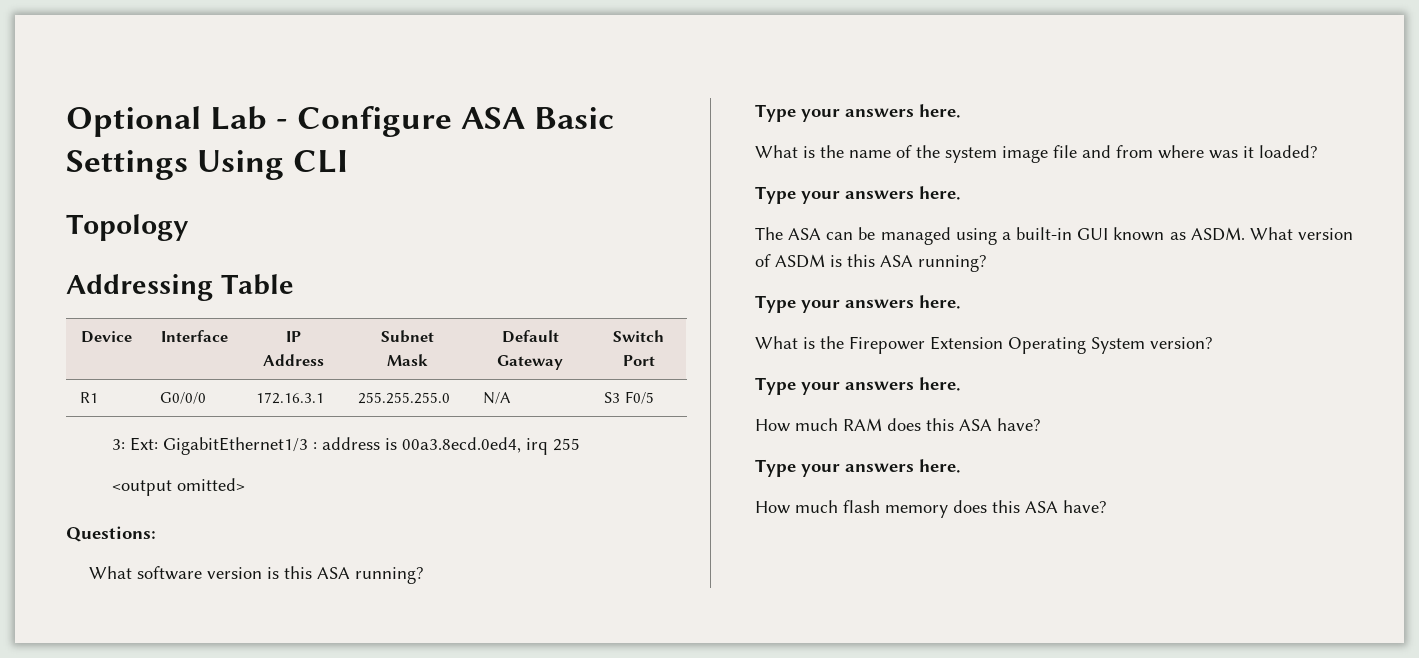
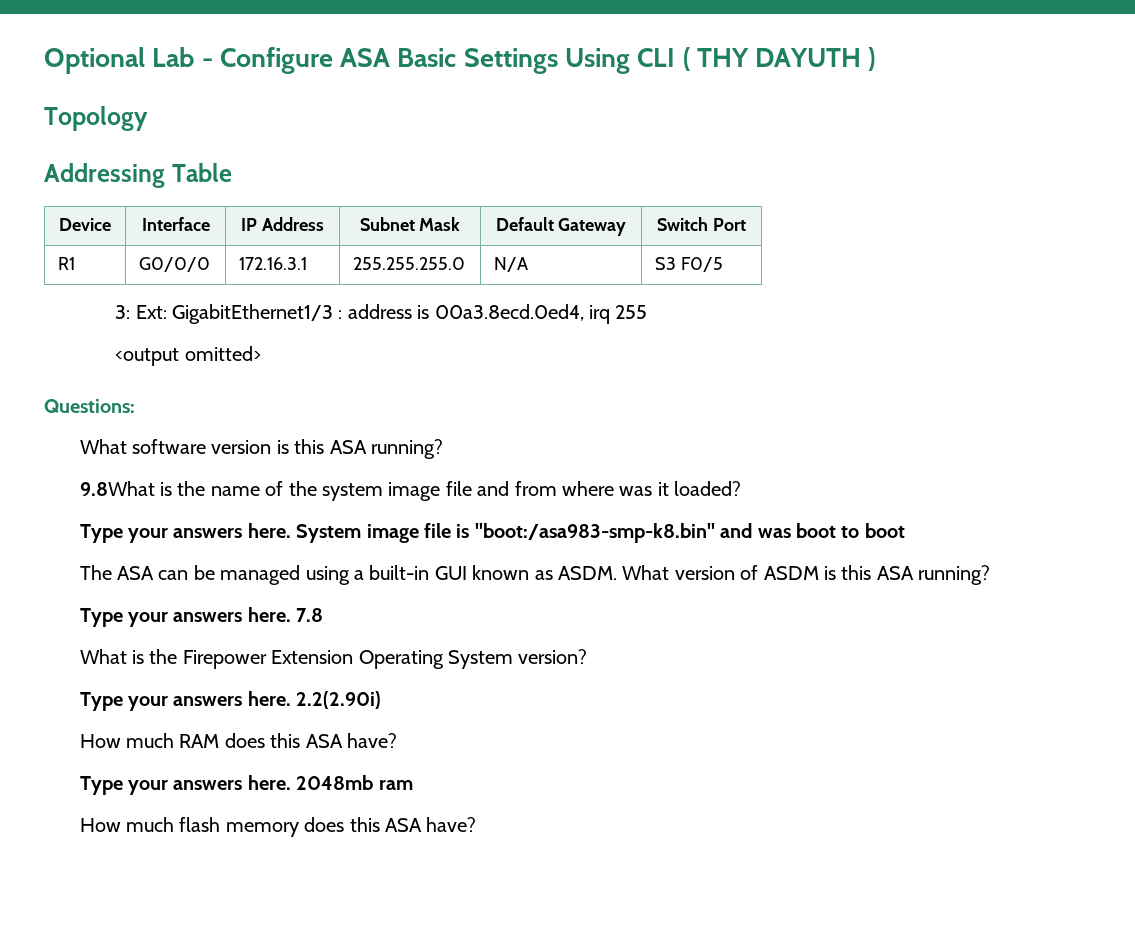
- Optional Lab - Configure ASA Basic Settings Using CLI
+ Optional Lab - Configure ASA Basic Settings Using CLI ( THY DAYUTH )
  What software version is this ASA running?
- Type your answers here.
- What is the name of the system image file and from where was it loaded?
+ 9.8What is the name of the system image file and from where was it loaded?
+ System image file is "boot:/asa983-smp-k8.bin" and was boot to boot
+ 7.8
+ 2.2(2.90i)
+ 2048mb ram

